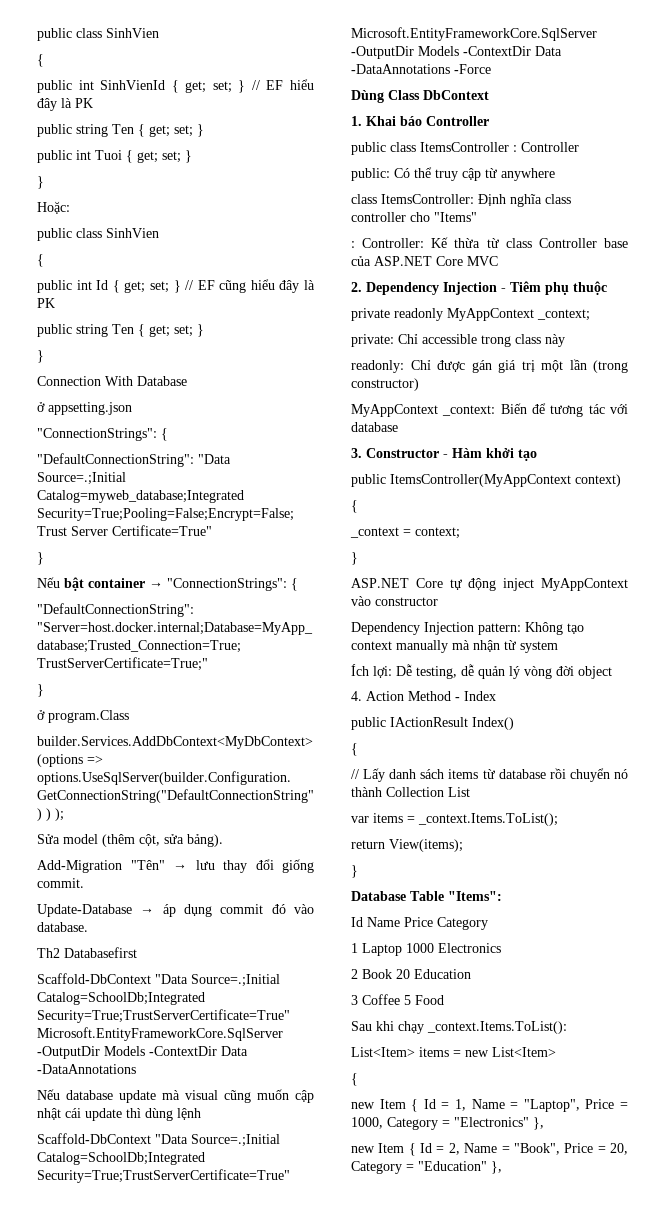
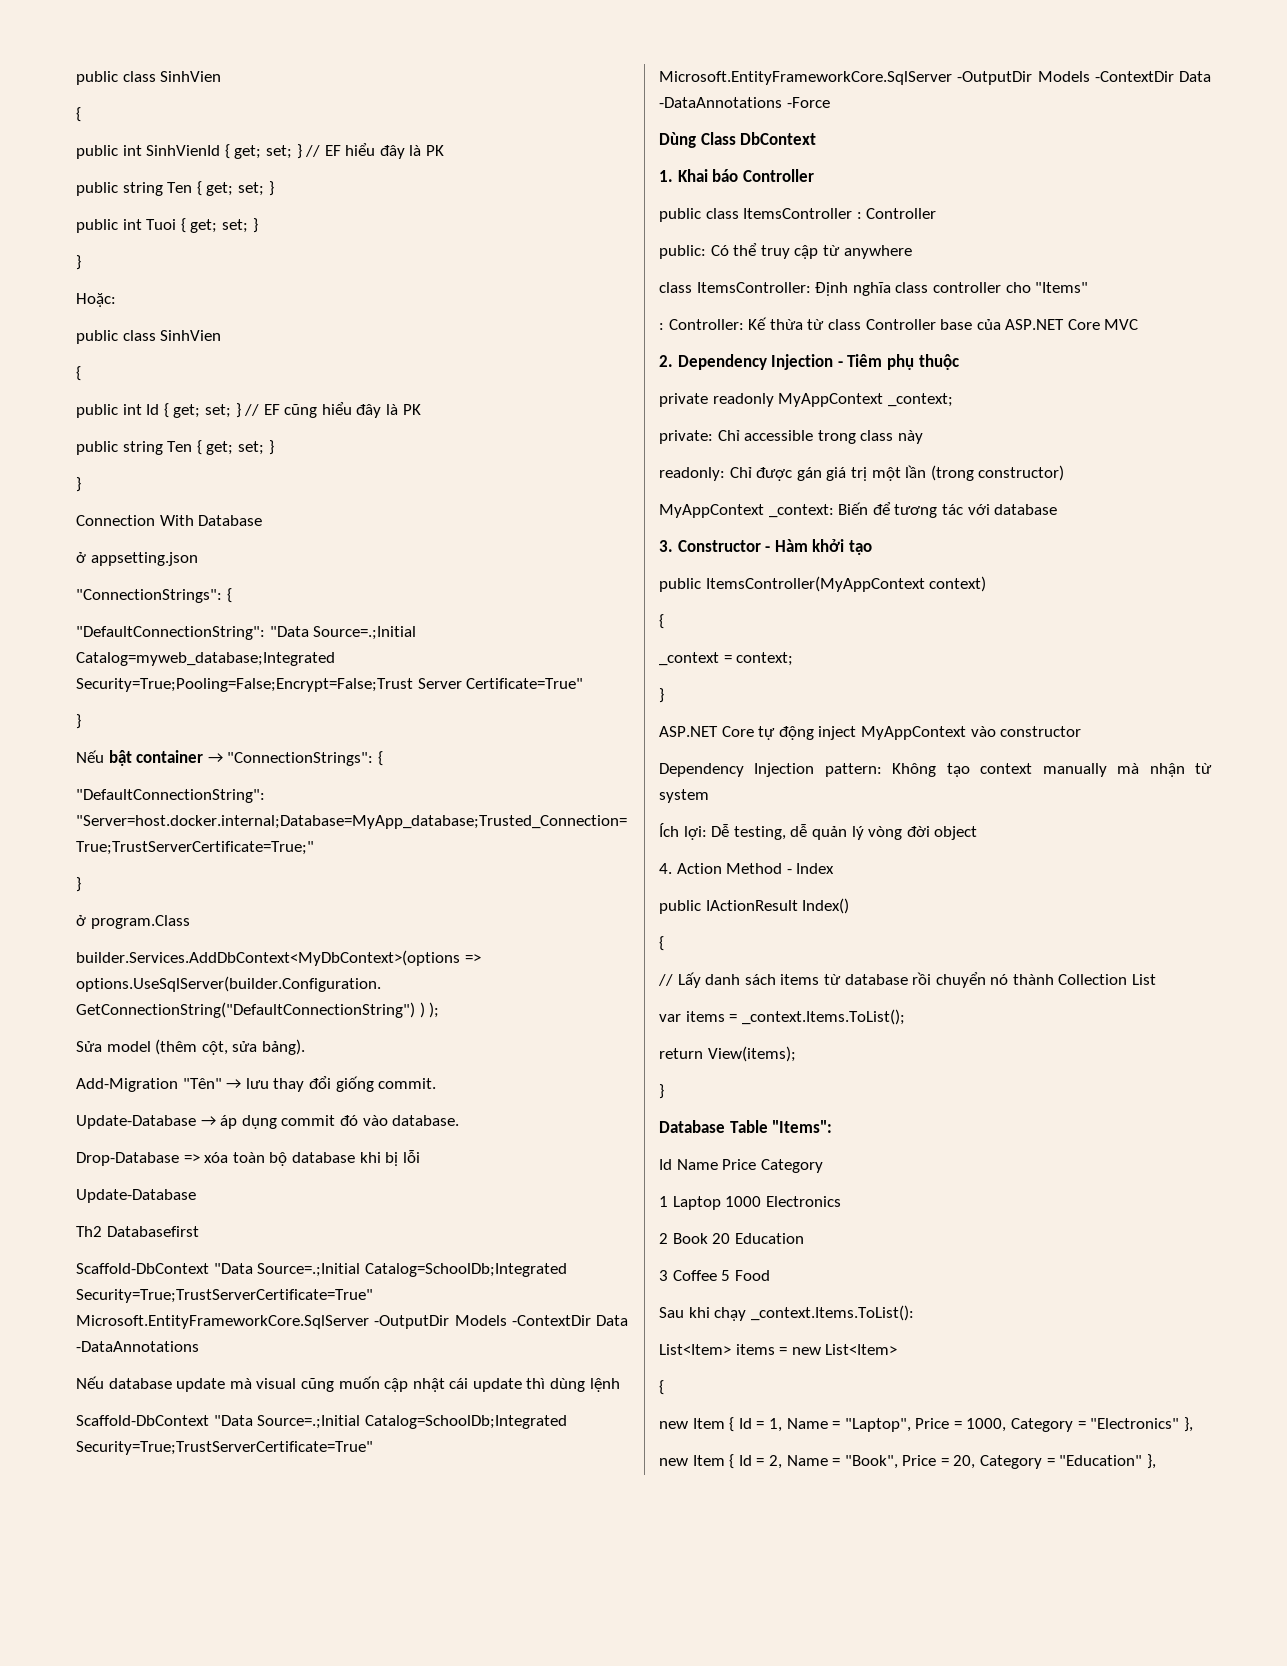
+ Drop-Database => xóa toàn bộ database khi bị lỗi
+ Update-Database

